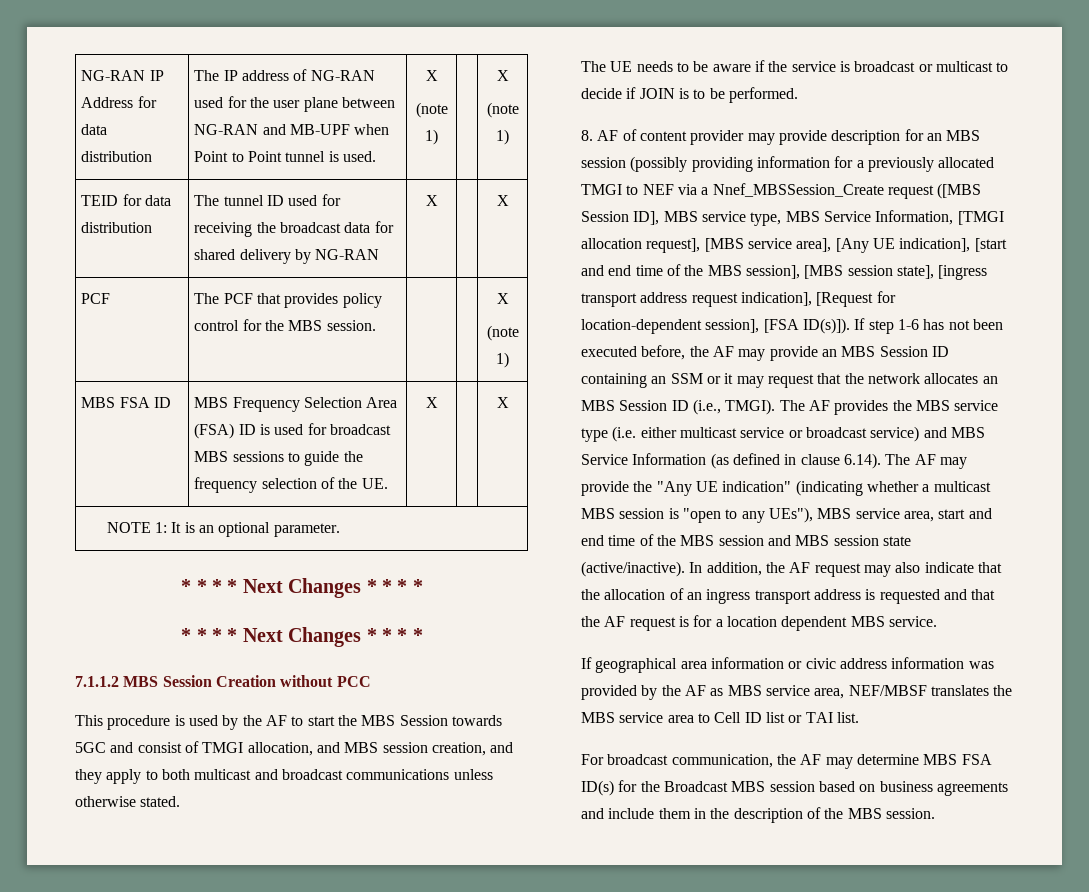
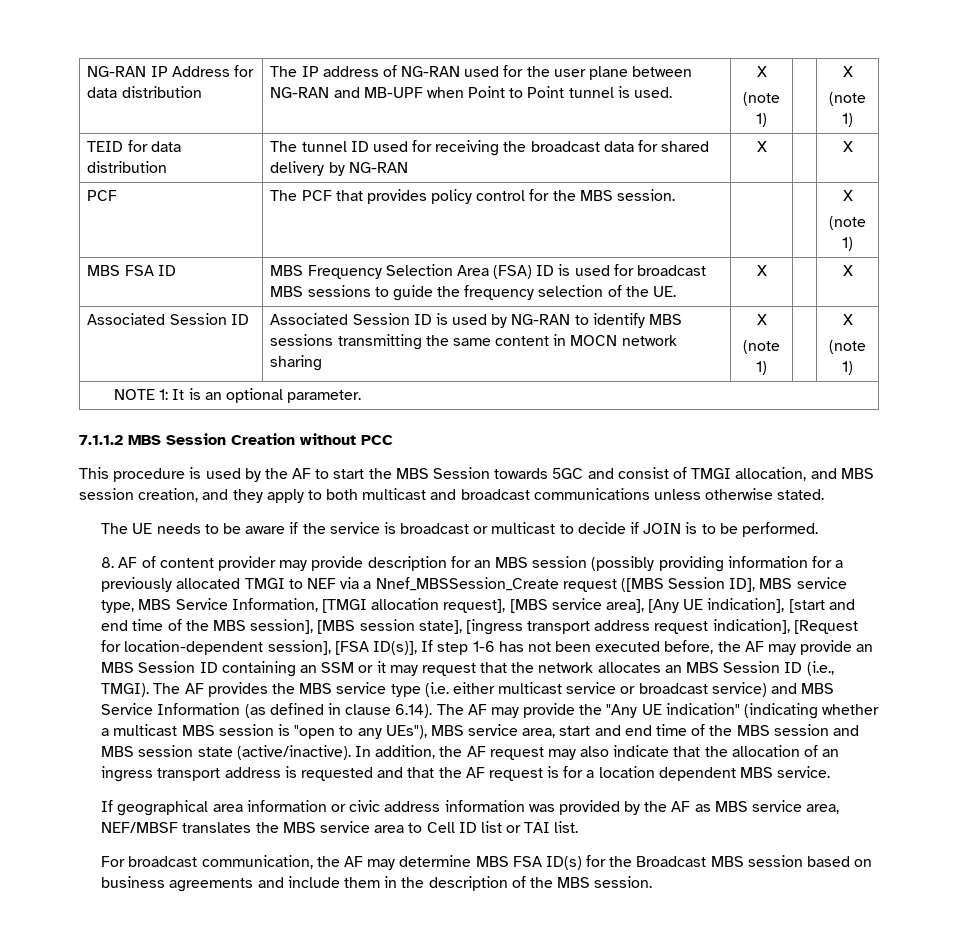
+ Associated Session ID | Associated Session ID is used by NG-RAN to identify MBS sessions transmitting the same content in MOCN network sharing | X
+ (note 1) | | X
+ (note 1)
  NOTE 1: It is an optional parameter.
- * * * * Next Changes * * * *
- * * * * Next Changes * * * *
- 8. AF of content provider may provide description for an MBS session (possibly providing information for a previously allocated TMGI to NEF via a Nnef_MBSSession_Create request ([MBS Session ID], MBS service type, MBS Service Information, [TMGI allocation request], [MBS service area], [Any UE indication], [start and end time of the MBS session], [MBS session state], [ingress transport address request indication], [Request for location-dependent session], [FSA ID(s)]). If step 1-6 has not been executed before, the AF may provide an MBS Session ID containing an SSM or it may request that the network allocates an MBS Session ID (i.e., TMGI).
+ 8. AF of content provider may provide description for an MBS session (possibly providing information for a previously allocated TMGI to NEF via a Nnef_MBSSession_Create request ([MBS Session ID], MBS service type, MBS Service Information, [TMGI allocation request], [MBS service area], [Any UE indication], [start and end time of the MBS session], [MBS session state], [ingress transport address request indication], [Request for location-dependent session], [FSA ID(s)], If step 1-6 has not been executed before, the AF may provide an MBS Session ID containing an SSM or it may request that the network allocates an MBS Session ID (i.e., TMGI).

